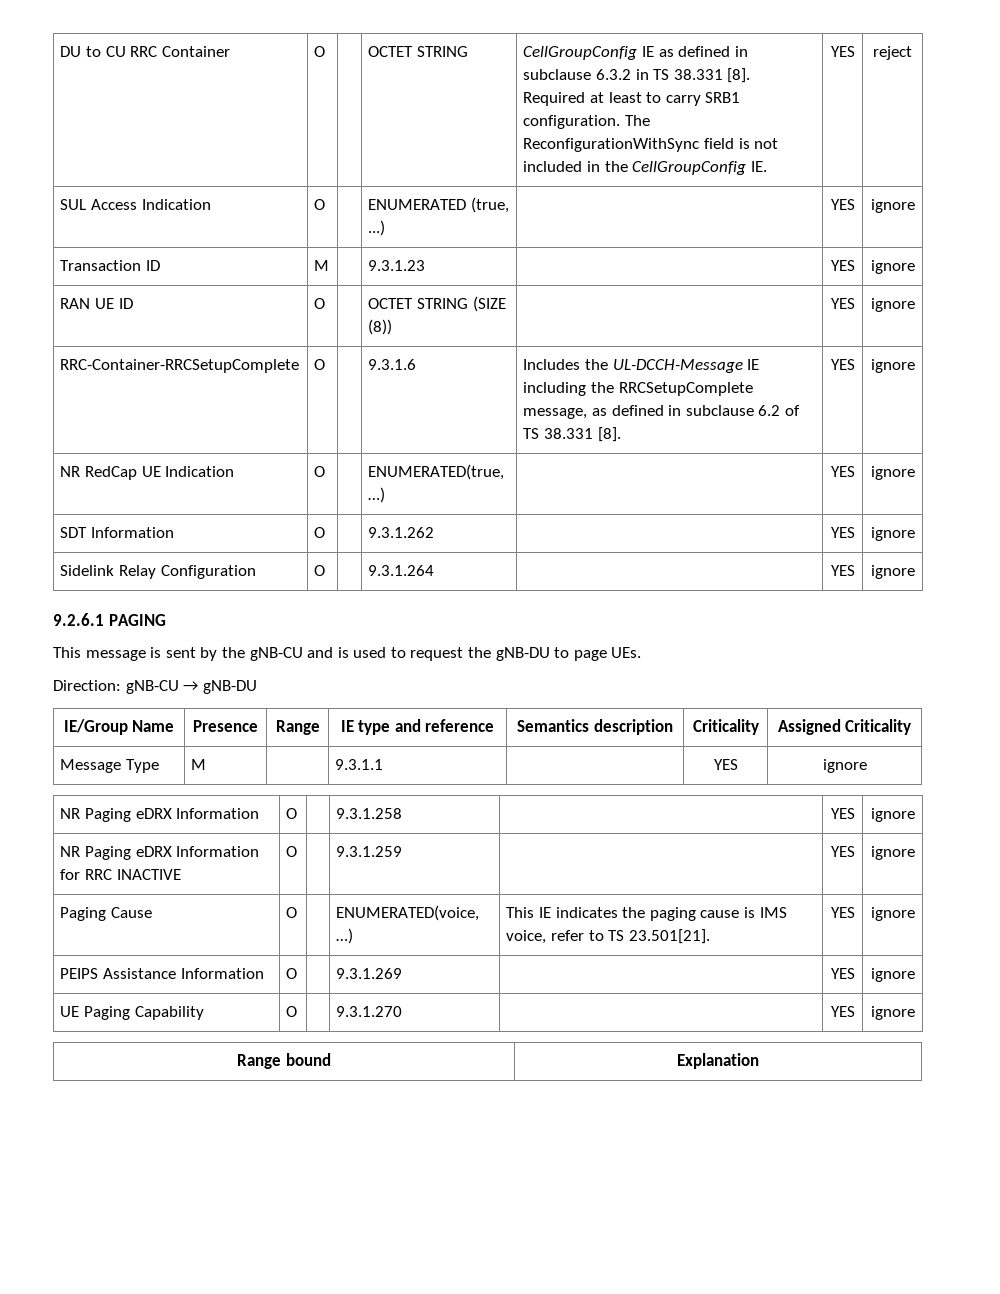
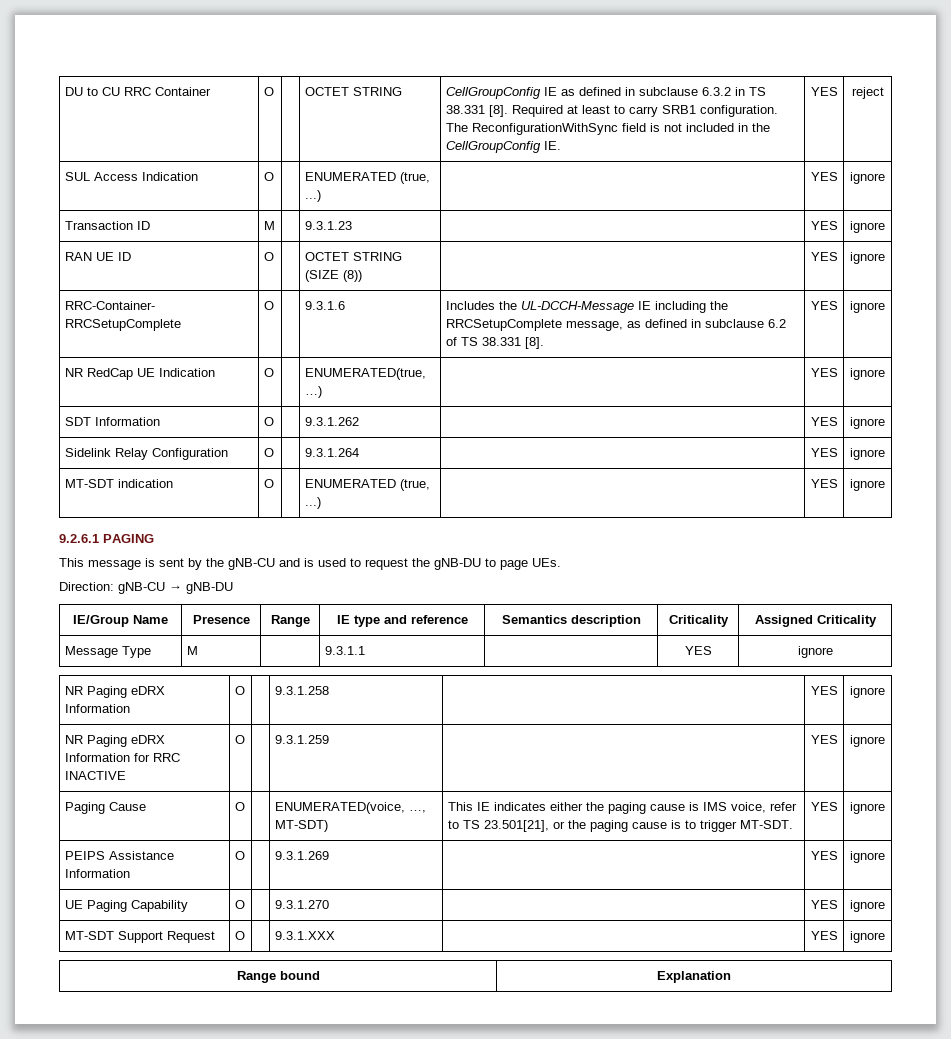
+ MT-SDT indication | O | | ENUMERATED (true, ...) | | YES | ignore
- Paging Cause | O | | ENUMERATED(voice, …) | This IE indicates the paging cause is IMS voice, refer to TS 23.501[21]. | YES | ignore
+ Paging Cause | O | | ENUMERATED(voice, …, MT-SDT) | This IE indicates either the paging cause is IMS voice, refer to TS 23.501[21], or the paging cause is to trigger MT-SDT. | YES | ignore
+ MT-SDT Support Request | O | | 9.3.1.XXX | | YES | ignore

